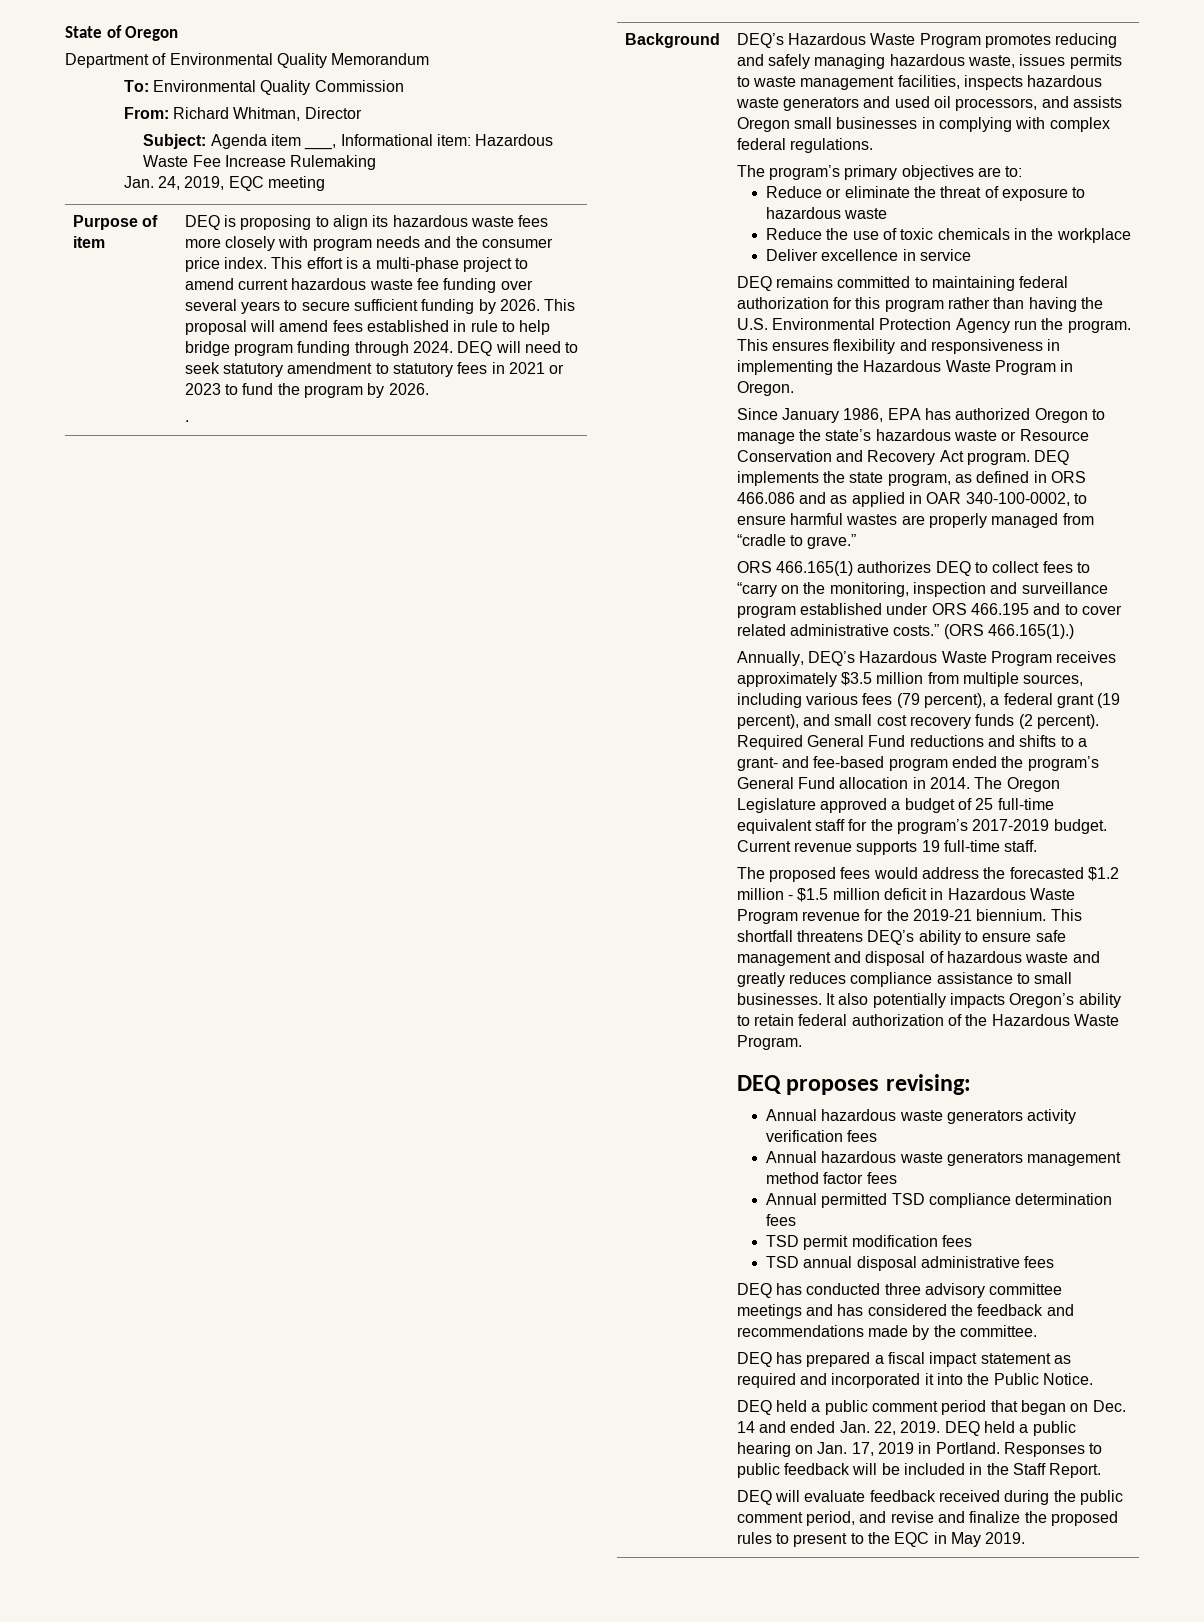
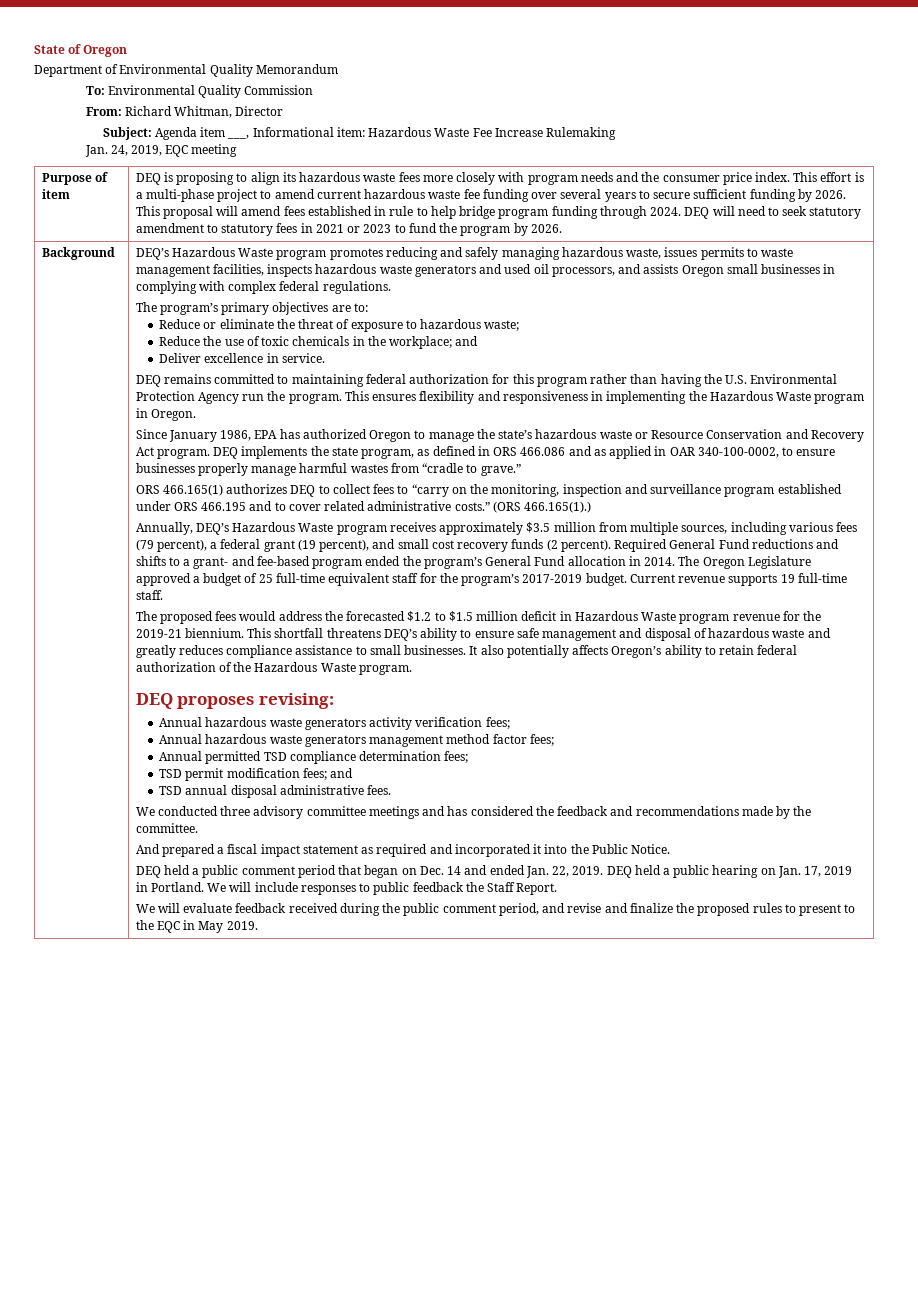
- .
- DEQ’s Hazardous Waste Program promotes reducing and safely managing hazardous waste, issues permits to waste management facilities, inspects hazardous waste generators and used oil processors, and assists Oregon small businesses in complying with complex federal regulations.
+ DEQ’s Hazardous Waste program promotes reducing and safely managing hazardous waste, issues permits to waste management facilities, inspects hazardous waste generators and used oil processors, and assists Oregon small businesses in complying with complex federal regulations.
- Reduce or eliminate the threat of exposure to hazardous waste
+ Reduce or eliminate the threat of exposure to hazardous waste;
- Reduce the use of toxic chemicals in the workplace
+ Reduce the use of toxic chemicals in the workplace; and
- Deliver excellence in service
+ Deliver excellence in service.
- This ensures flexibility and responsiveness in implementing the Hazardous Waste Program in Oregon.
+ This ensures flexibility and responsiveness in implementing the Hazardous Waste program in Oregon.
- DEQ implements the state program, as defined in ORS 466.086 and as applied in OAR 340-100-0002, to ensure harmful wastes are properly managed from “cradle to grave.”
+ DEQ implements the state program, as defined in ORS 466.086 and as applied in OAR 340-100-0002, to ensure businesses properly manage harmful wastes from “cradle to grave.”
- Annually, DEQ’s Hazardous Waste Program receives approximately $3.5 million from multiple sources, including various fees (79 percent), a federal grant (19 percent), and small cost recovery funds (2 percent).
+ Annually, DEQ’s Hazardous Waste program receives approximately $3.5 million from multiple sources, including various fees (79 percent), a federal grant (19 percent), and small cost recovery funds (2 percent).
- The proposed fees would address the forecasted $1.2 million - $1.5 million deficit in Hazardous Waste Program revenue for the 2019-21 biennium.
+ The proposed fees would address the forecasted $1.2 to $1.5 million deficit in Hazardous Waste program revenue for the 2019-21 biennium.
- It also potentially impacts Oregon’s ability to retain federal authorization of the Hazardous Waste Program.
+ It also potentially affects Oregon’s ability to retain federal authorization of the Hazardous Waste program.
- Annual hazardous waste generators activity verification fees
+ Annual hazardous waste generators activity verification fees;
- Annual hazardous waste generators management method factor fees
+ Annual hazardous waste generators management method factor fees;
- Annual permitted TSD compliance determination fees
+ Annual permitted TSD compliance determination fees;
- TSD permit modification fees
+ TSD permit modification fees; and
- TSD annual disposal administrative fees
- DEQ has conducted three advisory committee meetings and has considered the feedback and recommendations made by the committee.
+ TSD annual disposal administrative fees.
+ We conducted three advisory committee meetings and has considered the feedback and recommendations made by the committee.
- DEQ has prepared a fiscal impact statement as required and incorporated it into the Public Notice.
+ And prepared a fiscal impact statement as required and incorporated it into the Public Notice.
- Responses to public feedback will be included in the Staff Report.
+ We will include responses to public feedback the Staff Report.
- DEQ will evaluate feedback received during the public comment period, and revise and finalize the proposed rules to present to the EQC in May 2019.
+ We will evaluate feedback received during the public comment period, and revise and finalize the proposed rules to present to the EQC in May 2019.

